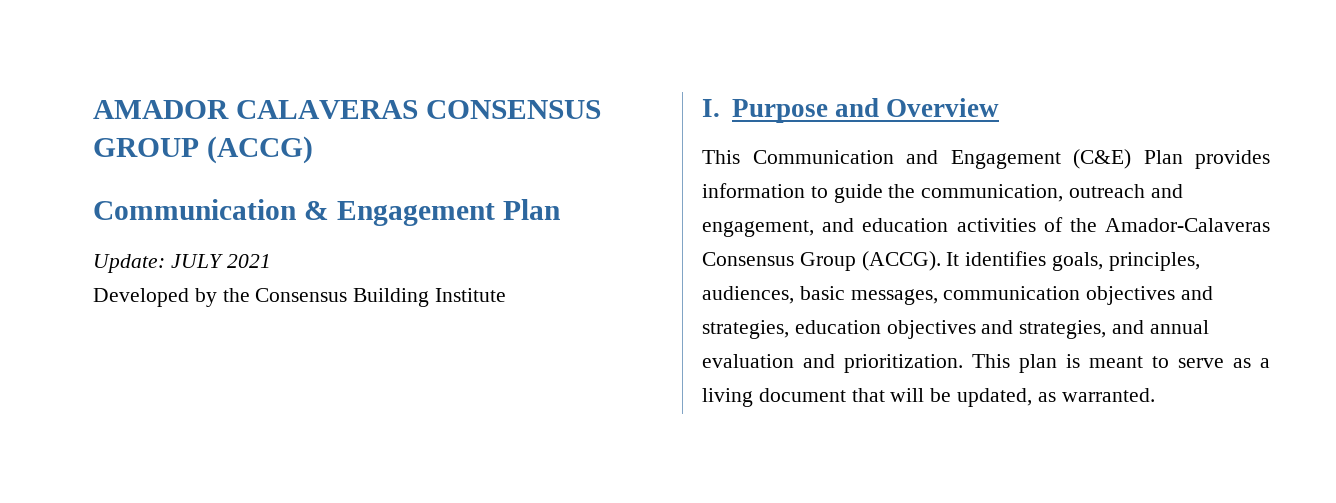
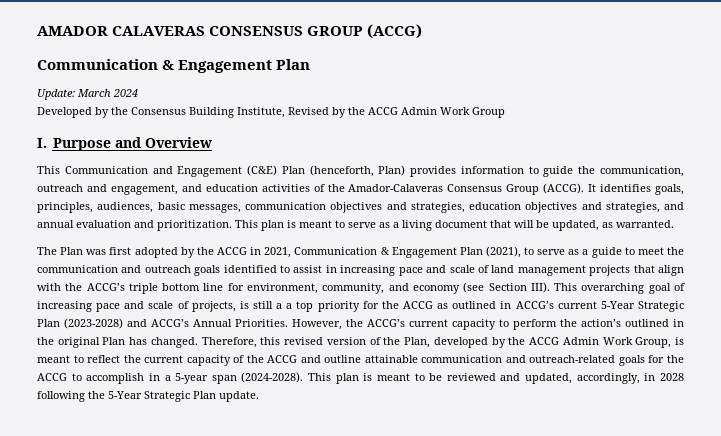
- Update: JULY 2021
+ Update: March 2024
- Developed by the Consensus Building Institute
+ Developed by the Consensus Building Institute, Revised by the ACCG Admin Work Group
- This Communication and Engagement (C&E) Plan provides information to guide the communication, outreach and engagement, and education activities of the Amador-Calaveras Consensus Group (ACCG).
+ This Communication and Engagement (C&E) Plan (henceforth, Plan) provides information to guide the communication, outreach and engagement, and education activities of the Amador-Calaveras Consensus Group (ACCG).
+ The Plan was first adopted by the ACCG in 2021, Communication & Engagement Plan (2021), to serve as a guide to meet the communication and outreach goals identified to assist in increasing pace and scale of land management projects that align with the ACCG’s triple bottom line for environment, community, and economy (see Section III). This overarching goal of increasing pace and scale of projects, is still a a top priority for the ACCG as outlined in ACCG’s current 5-Year Strategic Plan (2023-2028) and ACCG’s Annual Priorities. However, the ACCG’s current capacity to perform the action’s outlined in the original Plan has changed. Therefore, this revised version of the Plan, developed by the ACCG Admin Work Group, is meant to reflect the current capacity of the ACCG and outline attainable communication and outreach-related goals for the ACCG to accomplish in a 5-year span (2024-2028). This plan is meant to be reviewed and updated, accordingly, in 2028 following the 5-Year Strategic Plan update.

